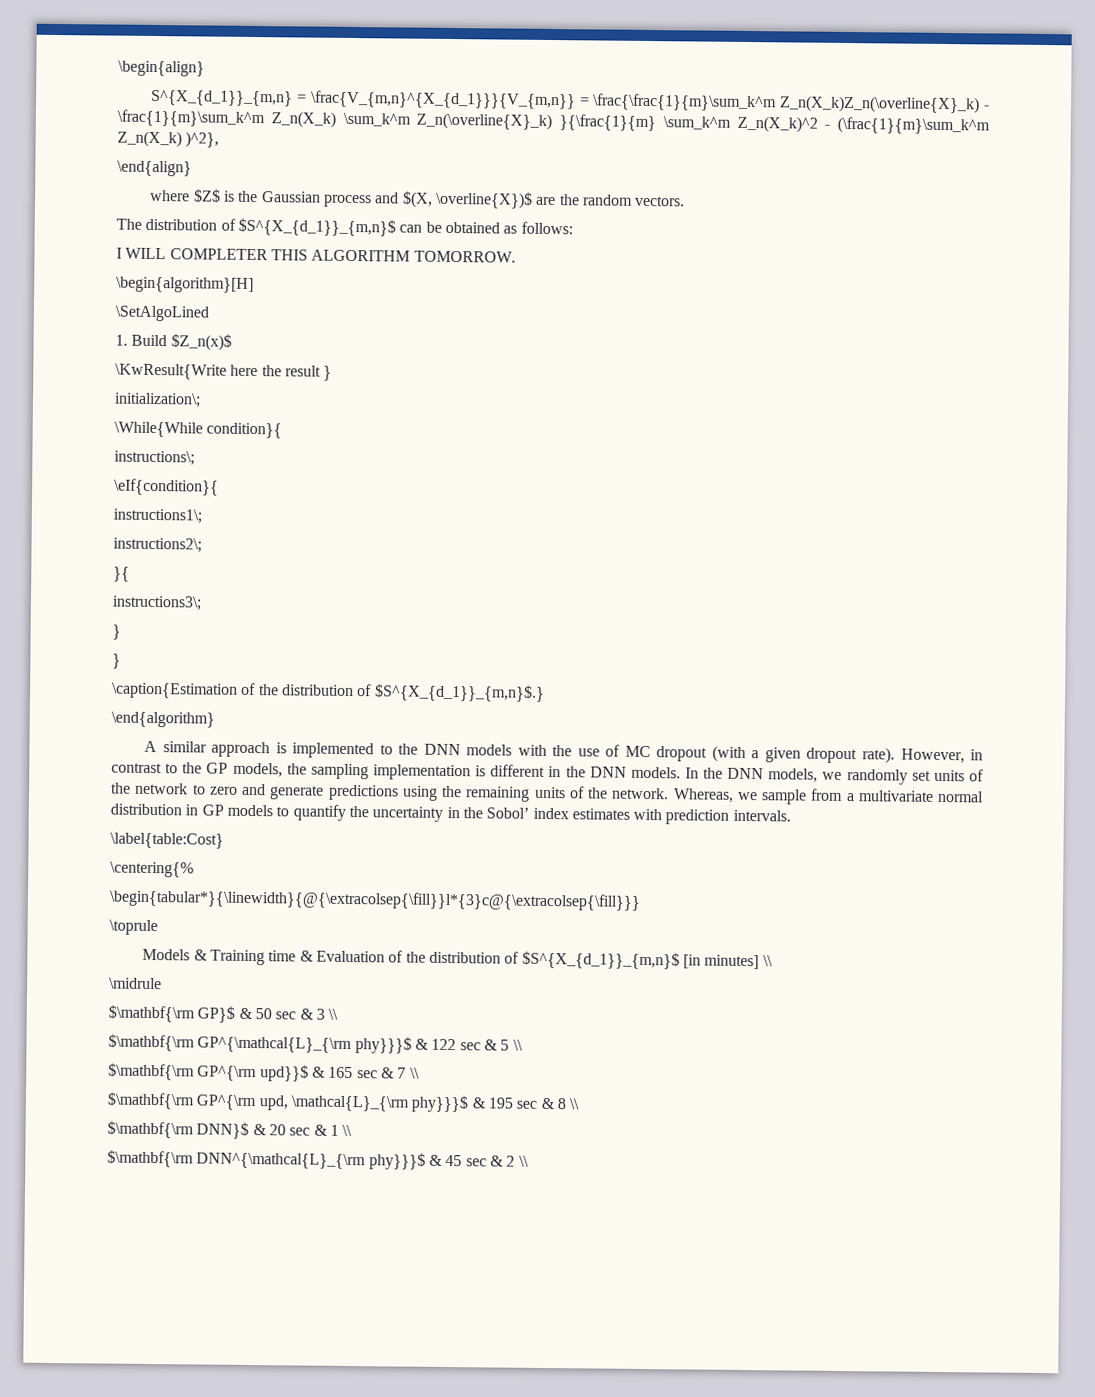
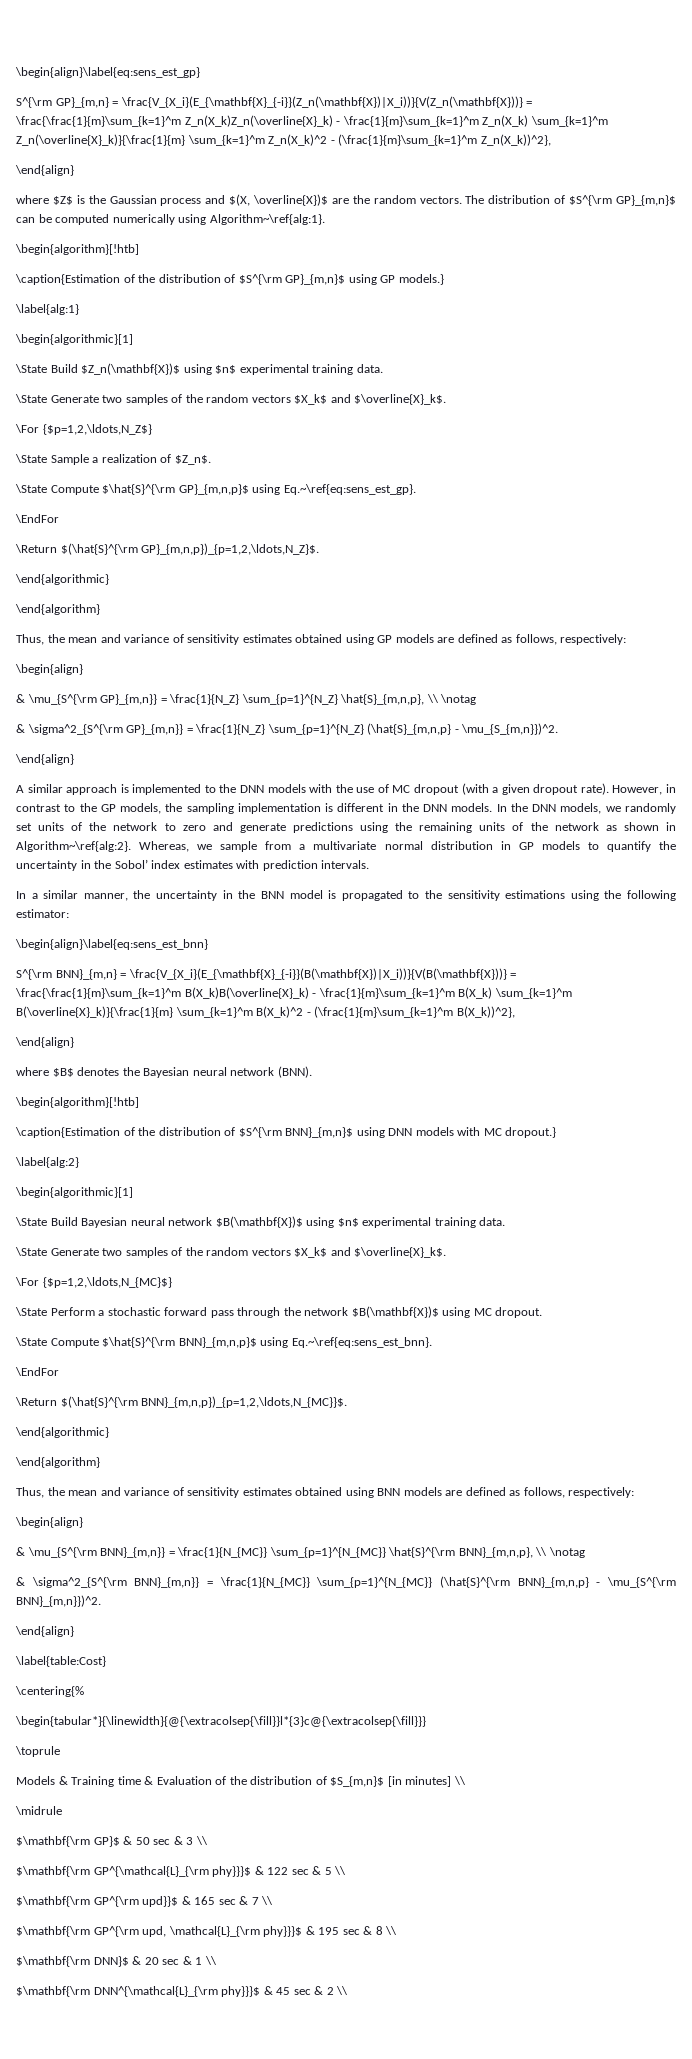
- \begin{align}
- S^{X_{d_1}}_{m,n} = \frac{V_{m,n}^{X_{d_1}}}{V_{m,n}} = \frac{\frac{1}{m}\sum_k^m Z_n(X_k)Z_n(\overline{X}_k) - \frac{1}{m}\sum_k^m Z_n(X_k) \sum_k^m Z_n(\overline{X}_k) }{\frac{1}{m} \sum_k^m Z_n(X_k)^2 - (\frac{1}{m}\sum_k^m Z_n(X_k) )^2},
+ \begin{align}\label{eq:sens_est_gp}
+ S^{\rm GP}_{m,n} = \frac{V_{X_i}(E_{\mathbf{X}_{-i}}(Z_n(\mathbf{X})|X_i))}{V(Z_n(\mathbf{X}))} = \frac{\frac{1}{m}\sum_{k=1}^m Z_n(X_k)Z_n(\overline{X}_k) - \frac{1}{m}\sum_{k=1}^m Z_n(X_k) \sum_{k=1}^m Z_n(\overline{X}_k)}{\frac{1}{m} \sum_{k=1}^m Z_n(X_k)^2 - (\frac{1}{m}\sum_{k=1}^m Z_n(X_k))^2},
- where $Z$ is the Gaussian process and $(X, \overline{X})$ are the random vectors.
- The distribution of $S^{X_{d_1}}_{m,n}$ can be obtained as follows:
- I WILL COMPLETER THIS ALGORITHM TOMORROW.
- \begin{algorithm}[H]
- \SetAlgoLined
- 1. Build $Z_n(x)$
- \KwResult{Write here the result }
- initialization\;
- \While{While condition}{
- instructions\;
- \eIf{condition}{
- instructions1\;
- instructions2\;
- }{
- instructions3\;
- }
- }
- \caption{Estimation of the distribution of $S^{X_{d_1}}_{m,n}$.}
+ where $Z$ is the Gaussian process and $(X, \overline{X})$ are the random vectors. The distribution of $S^{\rm GP}_{m,n}$ can be computed numerically using Algorithm~\ref{alg:1}.
+ \begin{algorithm}[!htb]
+ \caption{Estimation of the distribution of $S^{\rm GP}_{m,n}$ using GP models.}
+ \label{alg:1}
+ \begin{algorithmic}[1]
+ \State Build $Z_n(\mathbf{X})$ using $n$ experimental training data.
+ \State Generate two samples of the random vectors $X_k$ and $\overline{X}_k$.
+ \For {$p=1,2,\ldots,N_Z$}
+ \State Sample a realization of $Z_n$.
+ \State Compute $\hat{S}^{\rm GP}_{m,n,p}$ using Eq.~\ref{eq:sens_est_gp}.
+ \EndFor
+ \Return $(\hat{S}^{\rm GP}_{m,n,p})_{p=1,2,\ldots,N_Z}$.
+ \end{algorithmic}
  \end{algorithm}
+ Thus, the mean and variance of sensitivity estimates obtained using GP models are defined as follows, respectively:
+ \begin{align}
+ & \mu_{S^{\rm GP}_{m,n}} = \frac{1}{N_Z} \sum_{p=1}^{N_Z} \hat{S}_{m,n,p}, \\ \notag
+ & \sigma^2_{S^{\rm GP}_{m,n}} = \frac{1}{N_Z} \sum_{p=1}^{N_Z} (\hat{S}_{m,n,p} - \mu_{S_{m,n}})^2.
+ \end{align}
- In the DNN models, we randomly set units of the network to zero and generate predictions using the remaining units of the network.
+ In the DNN models, we randomly set units of the network to zero and generate predictions using the remaining units of the network as shown in Algorithm~\ref{alg:2}.
+ In a similar manner, the uncertainty in the BNN model is propagated to the sensitivity estimations using the following estimator:
+ \begin{align}\label{eq:sens_est_bnn}
+ S^{\rm BNN}_{m,n} = \frac{V_{X_i}(E_{\mathbf{X}_{-i}}(B(\mathbf{X})|X_i))}{V(B(\mathbf{X}))} = \frac{\frac{1}{m}\sum_{k=1}^m B(X_k)B(\overline{X}_k) - \frac{1}{m}\sum_{k=1}^m B(X_k) \sum_{k=1}^m B(\overline{X}_k)}{\frac{1}{m} \sum_{k=1}^m B(X_k)^2 - (\frac{1}{m}\sum_{k=1}^m B(X_k))^2},
+ \end{align}
+ where $B$ denotes the Bayesian neural network (BNN).
+ \begin{algorithm}[!htb]
+ \caption{Estimation of the distribution of $S^{\rm BNN}_{m,n}$ using DNN models with MC dropout.}
+ \label{alg:2}
+ \begin{algorithmic}[1]
+ \State Build Bayesian neural network $B(\mathbf{X})$ using $n$ experimental training data.
+ \State Generate two samples of the random vectors $X_k$ and $\overline{X}_k$.
+ \For {$p=1,2,\ldots,N_{MC}$}
+ \State Perform a stochastic forward pass through the network $B(\mathbf{X})$ using MC dropout.
+ \State Compute $\hat{S}^{\rm BNN}_{m,n,p}$ using Eq.~\ref{eq:sens_est_bnn}.
+ \EndFor
+ \Return $(\hat{S}^{\rm BNN}_{m,n,p})_{p=1,2,\ldots,N_{MC}}$.
+ \end{algorithmic}
+ \end{algorithm}
+ Thus, the mean and variance of sensitivity estimates obtained using BNN models are defined as follows, respectively:
+ \begin{align}
+ & \mu_{S^{\rm BNN}_{m,n}} = \frac{1}{N_{MC}} \sum_{p=1}^{N_{MC}} \hat{S}^{\rm BNN}_{m,n,p}, \\ \notag
+ & \sigma^2_{S^{\rm BNN}_{m,n}} = \frac{1}{N_{MC}} \sum_{p=1}^{N_{MC}} (\hat{S}^{\rm BNN}_{m,n,p} - \mu_{S^{\rm BNN}_{m,n}})^2.
+ \end{align}
- Models & Training time & Evaluation of the distribution of $S^{X_{d_1}}_{m,n}$ [in minutes] \\
+ Models & Training time & Evaluation of the distribution of $S_{m,n}$ [in minutes] \\

